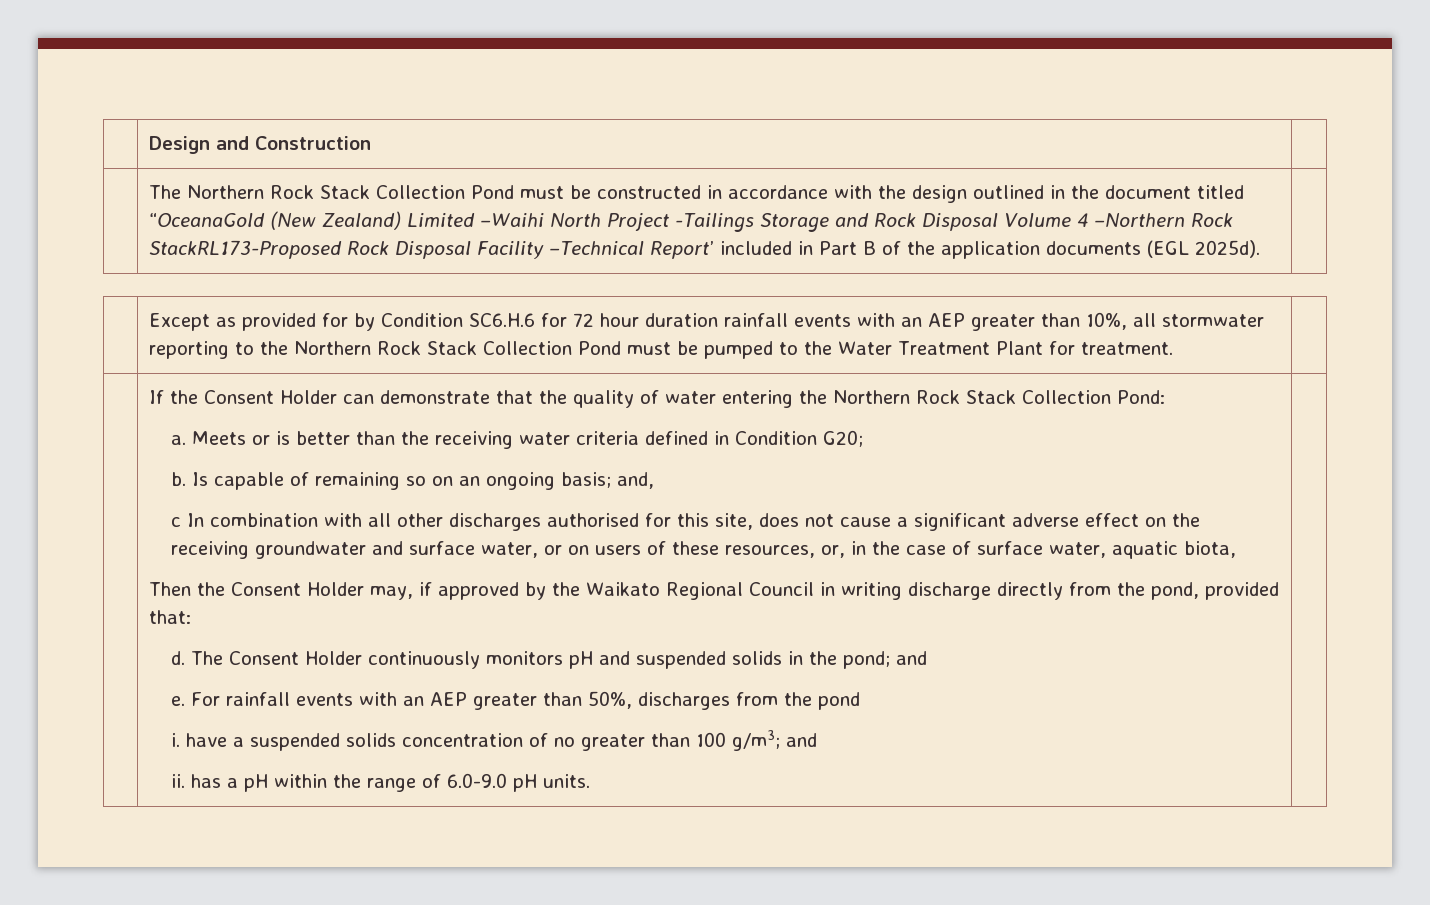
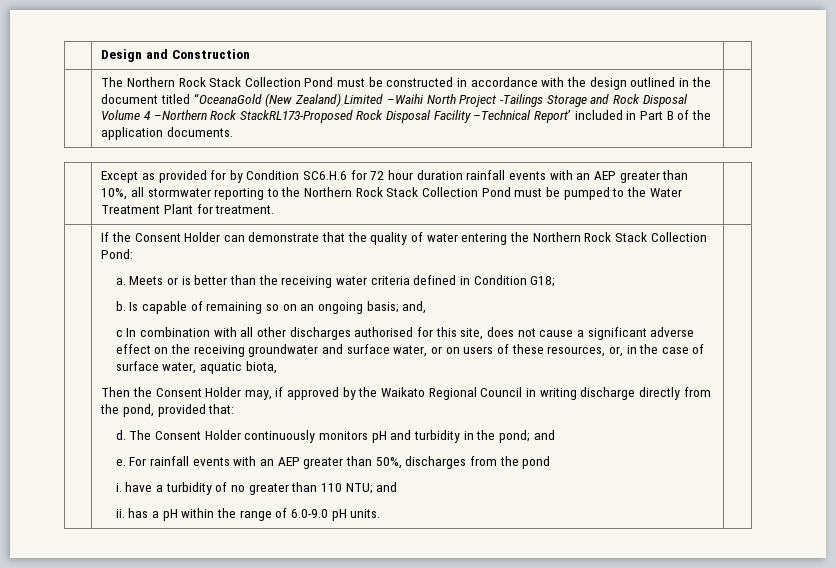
- The Northern Rock Stack Collection Pond must be constructed in accordance with the design outlined in the document titled “OceanaGold (New Zealand) Limited –Waihi North Project -Tailings Storage and Rock Disposal Volume 4 –Northern Rock StackRL173-Proposed Rock Disposal Facility –Technical Report’ included in Part B of the application documents (EGL 2025d).
+ The Northern Rock Stack Collection Pond must be constructed in accordance with the design outlined in the document titled “OceanaGold (New Zealand) Limited –Waihi North Project -Tailings Storage and Rock Disposal Volume 4 –Northern Rock StackRL173-Proposed Rock Disposal Facility –Technical Report’ included in Part B of the application documents.
- Meets or is better than the receiving water criteria defined in Condition G20;
+ Meets or is better than the receiving water criteria defined in Condition G18;
- The Consent Holder continuously monitors pH and suspended solids in the pond; and
+ The Consent Holder continuously monitors pH and turbidity in the pond; and
- i. have a suspended solids concentration of no greater than 100 g/m3; and
+ i. have a turbidity of no greater than 110 NTU; and

